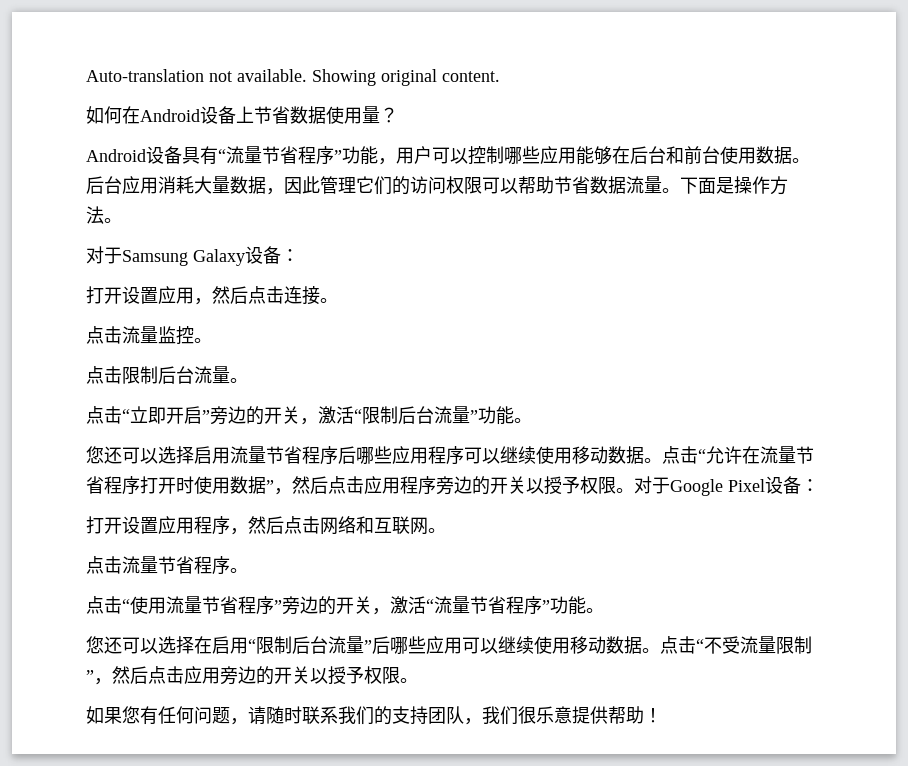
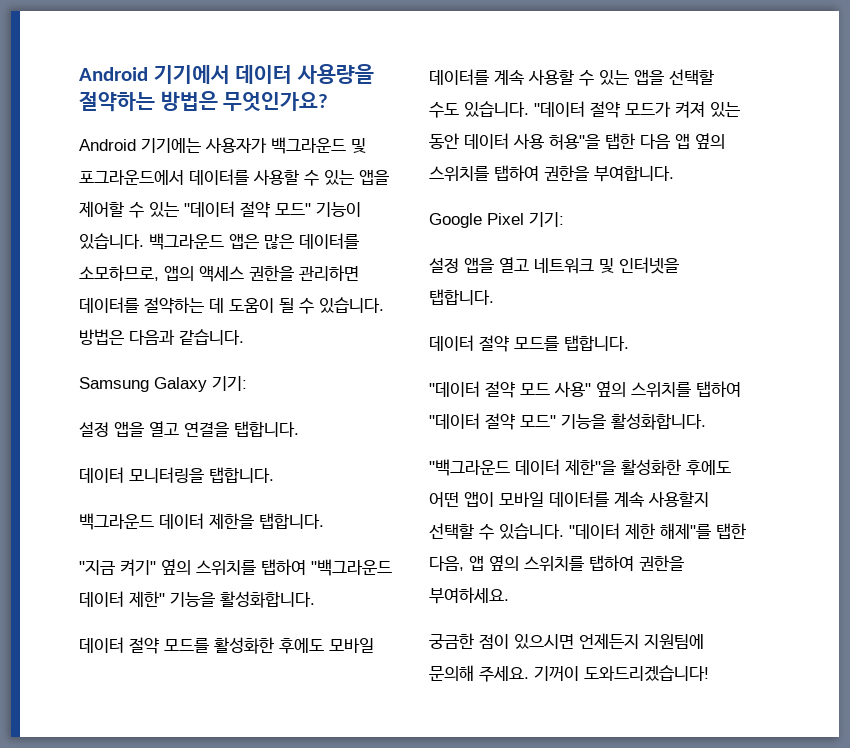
- Auto-translation not available. Showing original content.
- 如何在Android设备上节省数据使用量？
- Android设备具有“流量节省程序”功能，用户可以控制哪些应用能够在后台和前台使用数据。后台应用消耗大量数据，因此管理它们的访问权限可以帮助节省数据流量。下面是操作方法。
- 对于Samsung Galaxy设备：
- 打开设置应用，然后点击连接。
- 点击流量监控。
- 点击限制后台流量。
- 点击“立即开启”旁边的开关，激活“限制后台流量”功能。
- 您还可以选择启用流量节省程序后哪些应用程序可以继续使用移动数据。点击“允许在流量节省程序打开时使用数据”，然后点击应用程序旁边的开关以授予权限。对于Google Pixel设备：
- 打开设置应用程序，然后点击网络和互联网。
- 点击流量节省程序。
- 点击“使用流量节省程序”旁边的开关，激活“流量节省程序”功能。
- 您还可以选择在启用“限制后台流量”后哪些应用可以继续使用移动数据。点击“不受流量限制”，然后点击应用旁边的开关以授予权限。
- 如果您有任何问题，请随时联系我们的支持团队，我们很乐意提供帮助！
+ Android 기기에서 데이터 사용량을 절약하는 방법은 무엇인가요?
+ Android 기기에는 사용자가 백그라운드 및 포그라운드에서 데이터를 사용할 수 있는 앱을 제어할 수 있는 "데이터 절약 모드" 기능이 있습니다. 백그라운드 앱은 많은 데이터를 소모하므로, 앱의 액세스 권한을 관리하면 데이터를 절약하는 데 도움이 될 수 있습니다. 방법은 다음과 같습니다.
+ Samsung Galaxy 기기:
+ 설정 앱을 열고 연결을 탭합니다.
+ 데이터 모니터링을 탭합니다.
+ 백그라운드 데이터 제한을 탭합니다.
+ "지금 켜기" 옆의 스위치를 탭하여 "백그라운드 데이터 제한" 기능을 활성화합니다.
+ 데이터 절약 모드를 활성화한 후에도 모바일 데이터를 계속 사용할 수 있는 앱을 선택할 수도 있습니다. "데이터 절약 모드가 켜져 있는 동안 데이터 사용 허용"을 탭한 다음 앱 옆의 스위치를 탭하여 권한을 부여합니다.
+ Google Pixel 기기:
+ 설정 앱을 열고 네트워크 및 인터넷을 탭합니다.
+ 데이터 절약 모드를 탭합니다.
+ "데이터 절약 모드 사용" 옆의 스위치를 탭하여 "데이터 절약 모드" 기능을 활성화합니다.
+ "백그라운드 데이터 제한"을 활성화한 후에도 어떤 앱이 모바일 데이터를 계속 사용할지 선택할 수 있습니다. "데이터 제한 해제"를 탭한 다음, 앱 옆의 스위치를 탭하여 권한을 부여하세요.
+ 궁금한 점이 있으시면 언제든지 지원팀에 문의해 주세요. 기꺼이 도와드리겠습니다!

